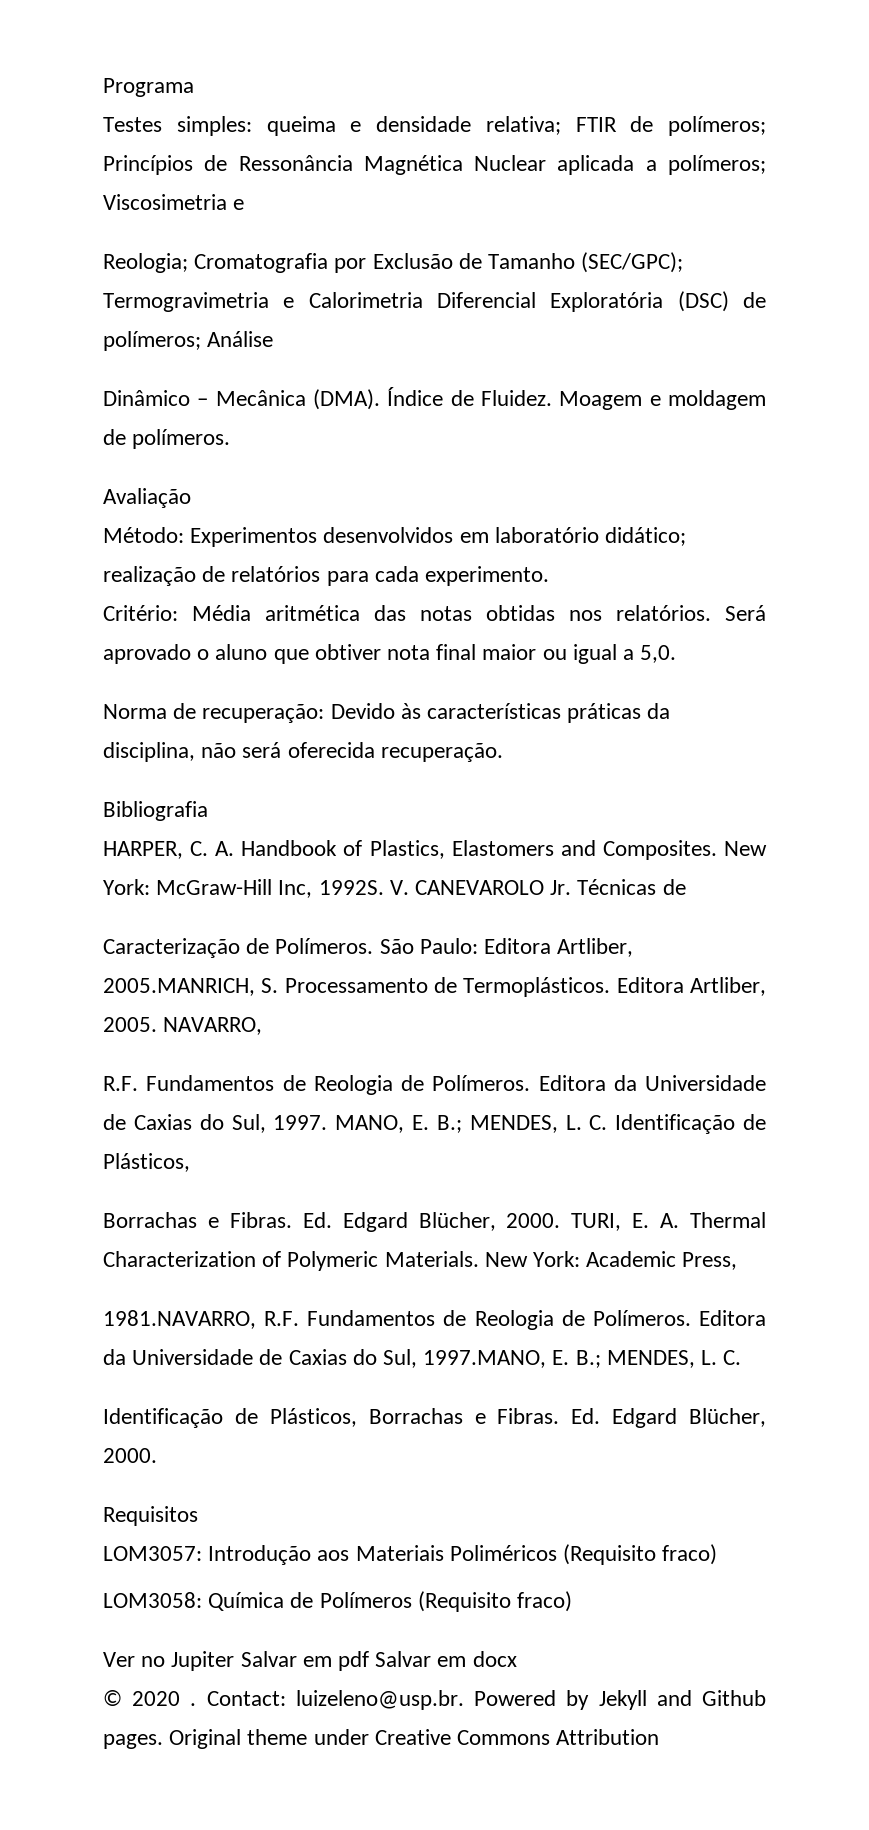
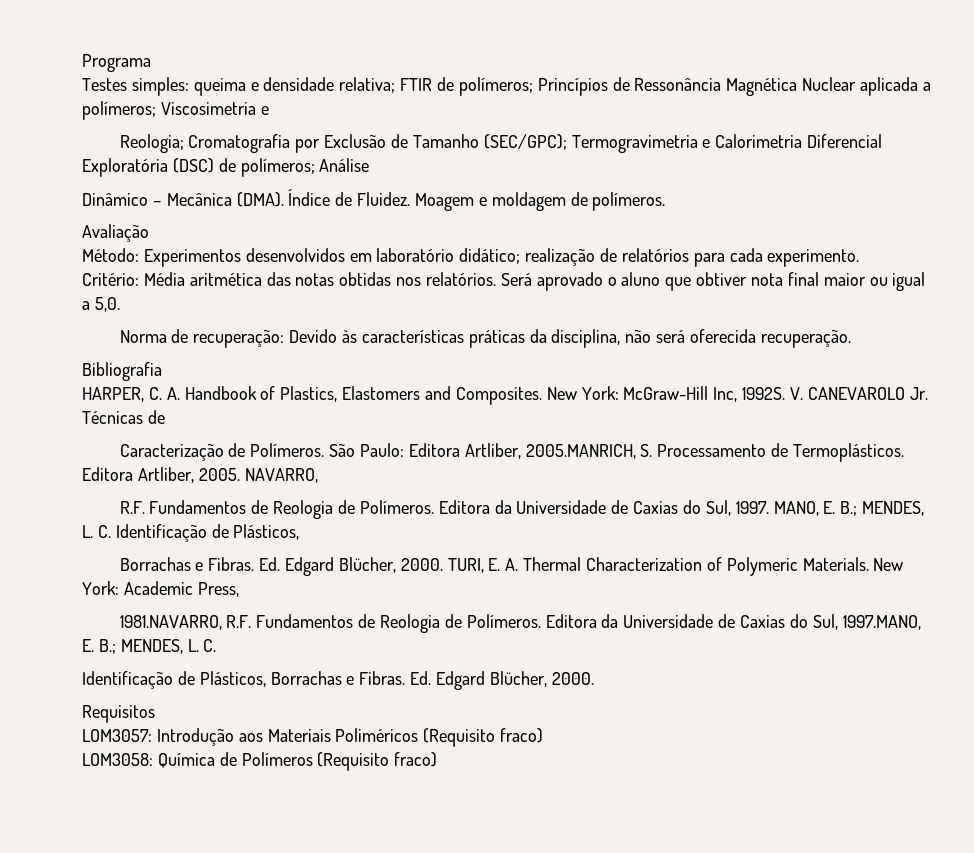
- Ver no Jupiter Salvar em pdf Salvar em docx
- © 2020 . Contact: luizeleno@usp.br. Powered by Jekyll and Github pages. Original theme under Creative Commons Attribution

